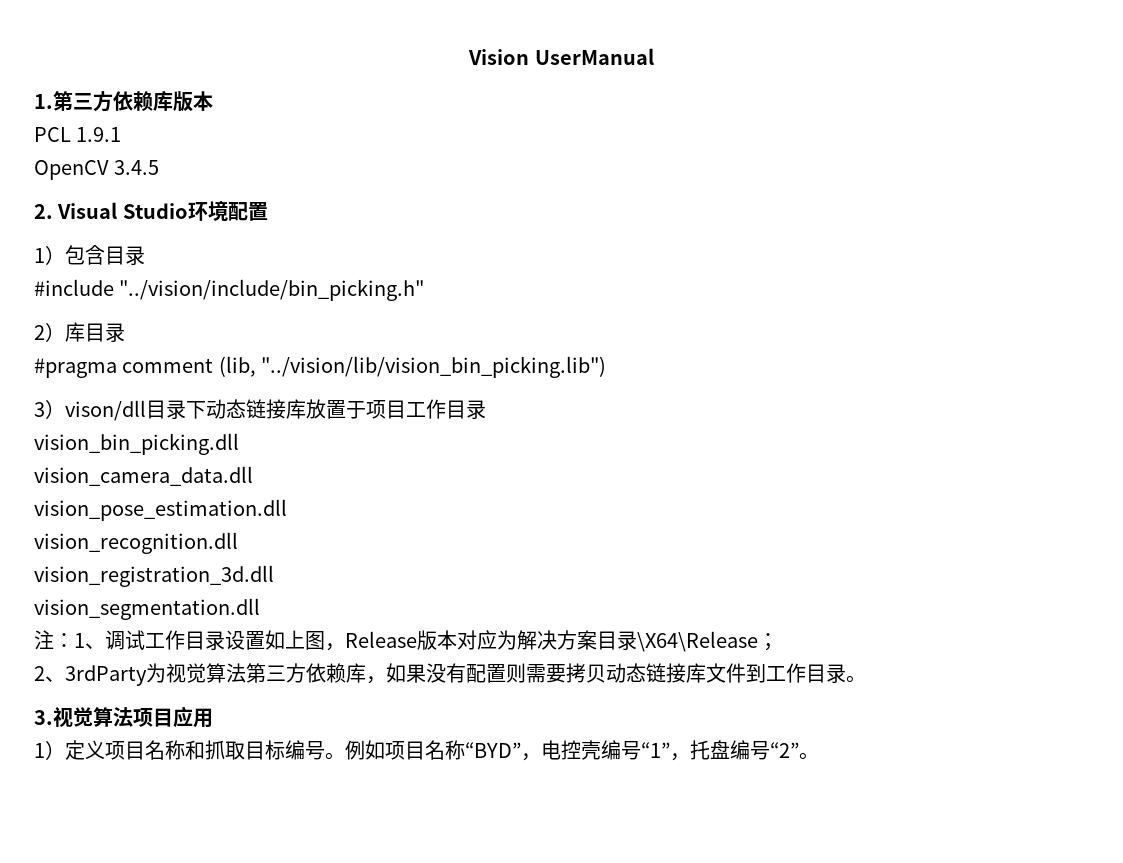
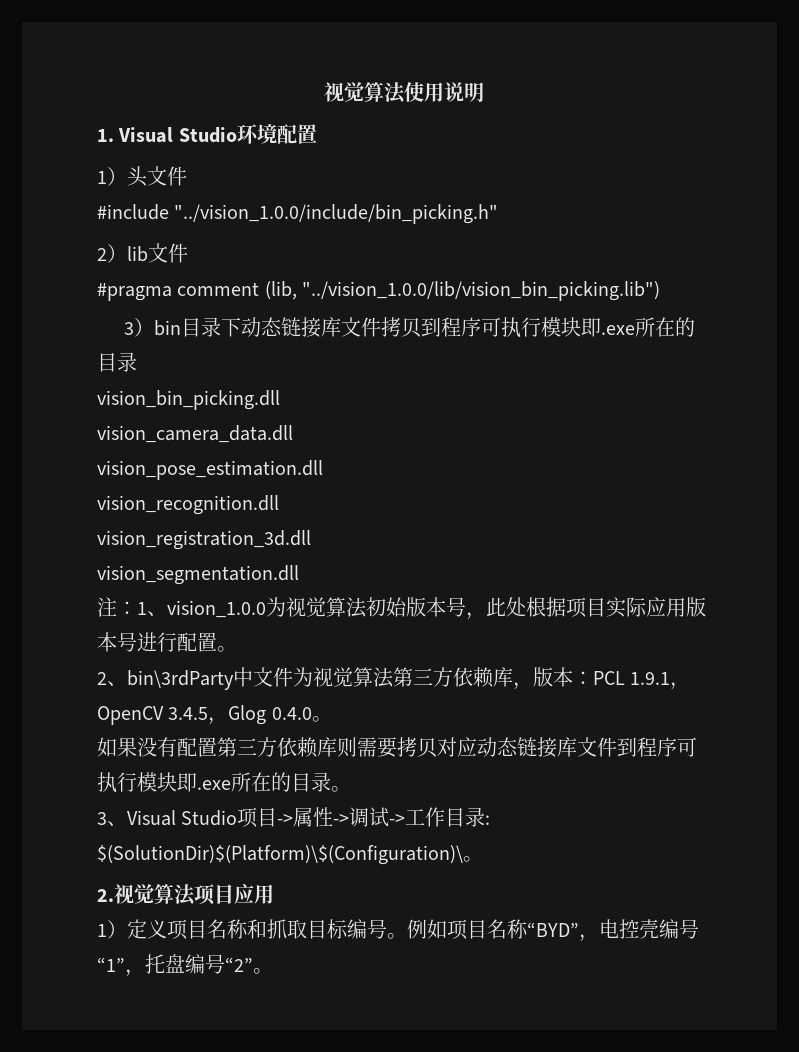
- Vision UserManual
- 1.第三方依赖库版本
- PCL 1.9.1
- OpenCV 3.4.5
- 2. Visual Studio环境配置
+ 视觉算法使用说明
+ 1. Visual Studio环境配置
- 1）包含目录
+ 1）头文件
- #include "../vision/include/bin_picking.h"
+ #include "../vision_1.0.0/include/bin_picking.h"
- 2）库目录
+ 2）lib文件
- #pragma comment (lib, "../vision/lib/vision_bin_picking.lib")
+ #pragma comment (lib, "../vision_1.0.0/lib/vision_bin_picking.lib")
- 3）vison/dll目录下动态链接库放置于项目工作目录
+ 3）bin目录下动态链接库文件拷贝到程序可执行模块即.exe所在的目录
- 注：1、调试工作目录设置如上图，Release版本对应为解决方案目录\X64\Release；
+ 注：1、vision_1.0.0为视觉算法初始版本号，此处根据项目实际应用版本号进行配置。
- 2、3rdParty为视觉算法第三方依赖库，如果没有配置则需要拷贝动态链接库文件到工作目录。
- 3.视觉算法项目应用
+ 2、bin\3rdParty中文件为视觉算法第三方依赖库，版本：PCL 1.9.1，OpenCV 3.4.5，Glog 0.4.0。
+ 如果没有配置第三方依赖库则需要拷贝对应动态链接库文件到程序可执行模块即.exe所在的目录。
+ 3、Visual Studio项目->属性->调试->工作目录: $(SolutionDir)$(Platform)\$(Configuration)\。
+ 2.视觉算法项目应用

